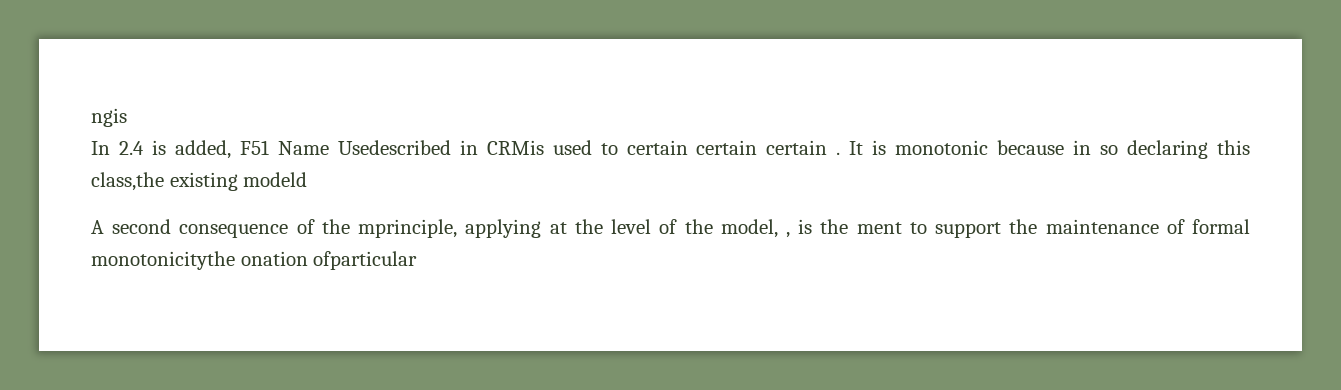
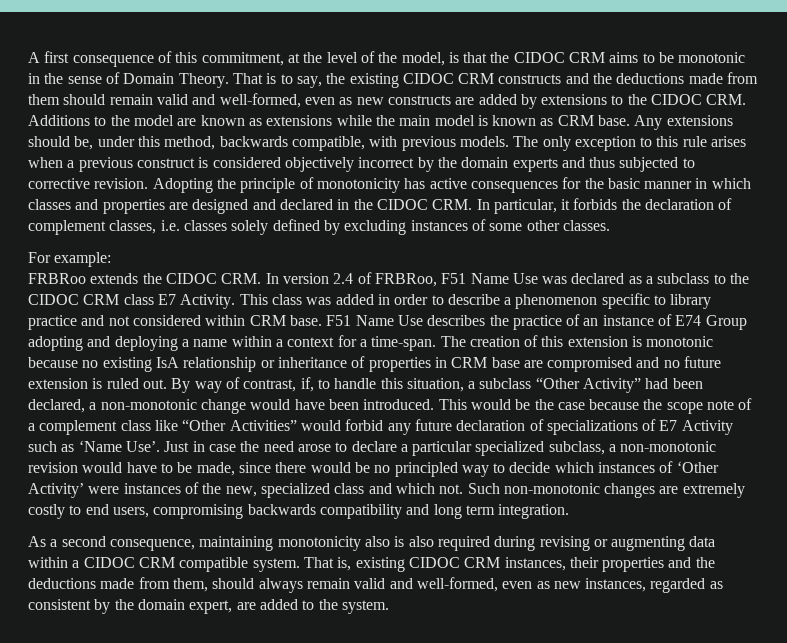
- ngis
- In 2.4 is added, F51 Name Usedescribed in CRMis used to certain certain certain . It is monotonic because in so declaring this class,the existing modeld
- A second consequence of the mprinciple, applying at the level of the model, , is the ment to support the maintenance of formal monotonicitythe onation ofparticular
+ A first consequence of this commitment, at the level of the model, is that the CIDOC CRM aims to be monotonic in the sense of Domain Theory. That is to say, the existing CIDOC CRM constructs and the deductions made from them should remain valid and well-formed, even as new constructs are added by extensions to the CIDOC CRM. Additions to the model are known as extensions while the main model is known as CRM base. Any extensions should be, under this method, backwards compatible, with previous models. The only exception to this rule arises when a previous construct is considered objectively incorrect by the domain experts and thus subjected to corrective revision. Adopting the principle of monotonicity has active consequences for the basic manner in which classes and properties are designed and declared in the CIDOC CRM. In particular, it forbids the declaration of complement classes, i.e. classes solely defined by excluding instances of some other classes.
+ For example:
+ FRBRoo extends the CIDOC CRM. In version 2.4 of FRBRoo, F51 Name Use was declared as a subclass to the CIDOC CRM class E7 Activity. This class was added in order to describe a phenomenon specific to library practice and not considered within CRM base. F51 Name Use describes the practice of an instance of E74 Group adopting and deploying a name within a context for a time-span. The creation of this extension is monotonic because no existing IsA relationship or inheritance of properties in CRM base are compromised and no future extension is ruled out. By way of contrast, if, to handle this situation, a subclass “Other Activity” had been declared, a non-monotonic change would have been introduced. This would be the case because the scope note of a complement class like “Other Activities” would forbid any future declaration of specializations of E7 Activity such as ‘Name Use’. Just in case the need arose to declare a particular specialized subclass, a non-monotonic revision would have to be made, since there would be no principled way to decide which instances of ‘Other Activity’ were instances of the new, specialized class and which not. Such non-monotonic changes are extremely costly to end users, compromising backwards compatibility and long term integration.
+ As a second consequence, maintaining monotonicity also is also required during revising or augmenting data within a CIDOC CRM compatible system. That is, existing CIDOC CRM instances, their properties and the deductions made from them, should always remain valid and well-formed, even as new instances, regarded as consistent by the domain expert, are added to the system.

